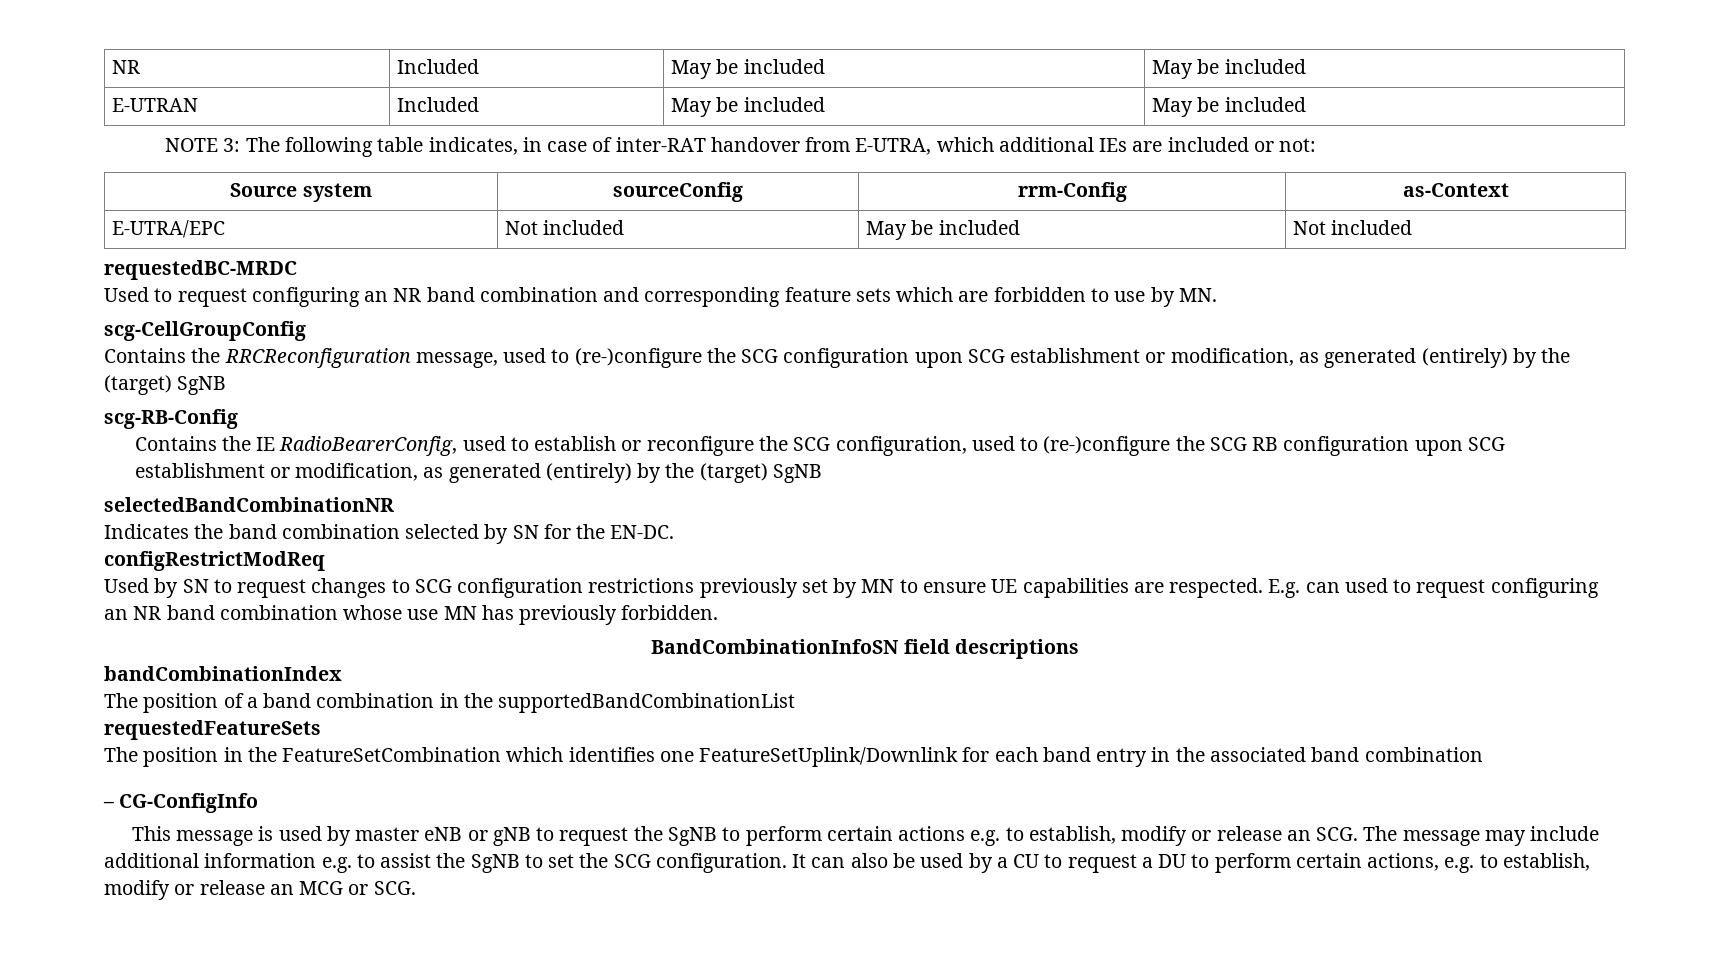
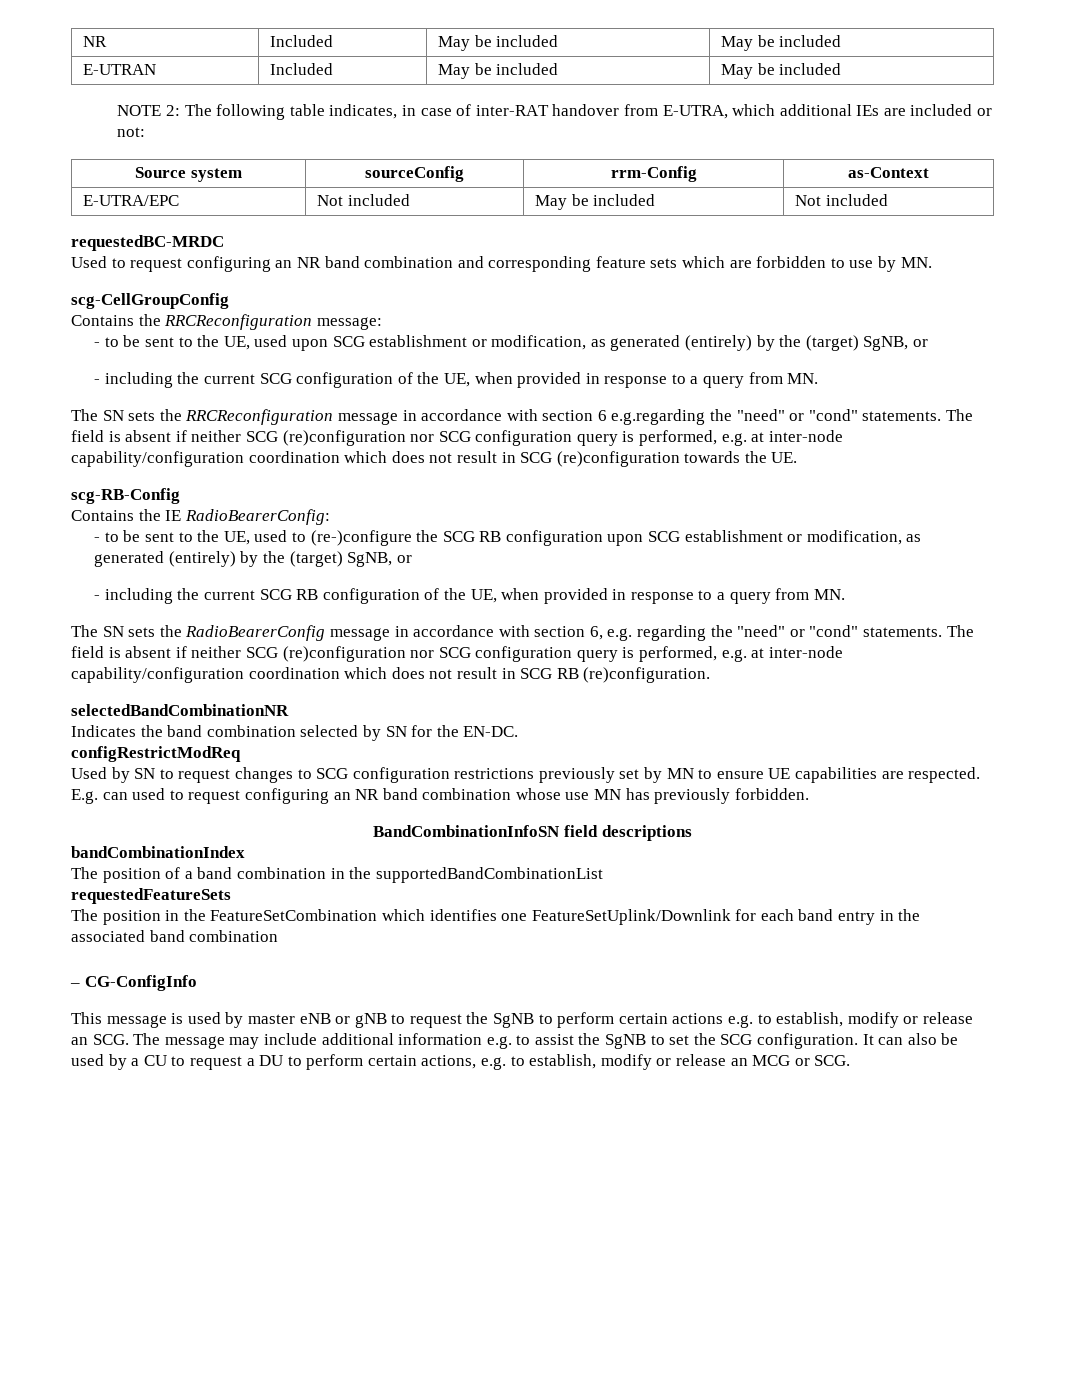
- NOTE 3: The following table indicates, in case of inter-RAT handover from E-UTRA, which additional IEs are included or not:
+ NOTE 2: The following table indicates, in case of inter-RAT handover from E-UTRA, which additional IEs are included or not:
- Contains the RRCReconfiguration message, used to (re-)configure the SCG configuration upon SCG establishment or modification, as generated (entirely) by the (target) SgNB
+ Contains the RRCReconfiguration message:
+ - to be sent to the UE, used upon SCG establishment or modification, as generated (entirely) by the (target) SgNB, or
+ - including the current SCG configuration of the UE, when provided in response to a query from MN.
+ The SN sets the RRCReconfiguration message in accordance with section 6 e.g.regarding the "need" or "cond" statements. The field is absent if neither SCG (re)configuration nor SCG configuration query is performed, e.g. at inter-node capability/configuration coordination which does not result in SCG (re)configuration towards the UE.
  scg-RB-Config
- Contains the IE RadioBearerConfig, used to establish or reconfigure the SCG configuration, used to (re-)configure the SCG RB configuration upon SCG establishment or modification, as generated (entirely) by the (target) SgNB
+ Contains the IE RadioBearerConfig:
+ - to be sent to the UE, used to (re-)configure the SCG RB configuration upon SCG establishment or modification, as generated (entirely) by the (target) SgNB, or
+ - including the current SCG RB configuration of the UE, when provided in response to a query from MN.
+ The SN sets the RadioBearerConfig message in accordance with section 6, e.g. regarding the "need" or "cond" statements. The field is absent if neither SCG (re)configuration nor SCG configuration query is performed, e.g. at inter-node capability/configuration coordination which does not result in SCG RB (re)configuration.

